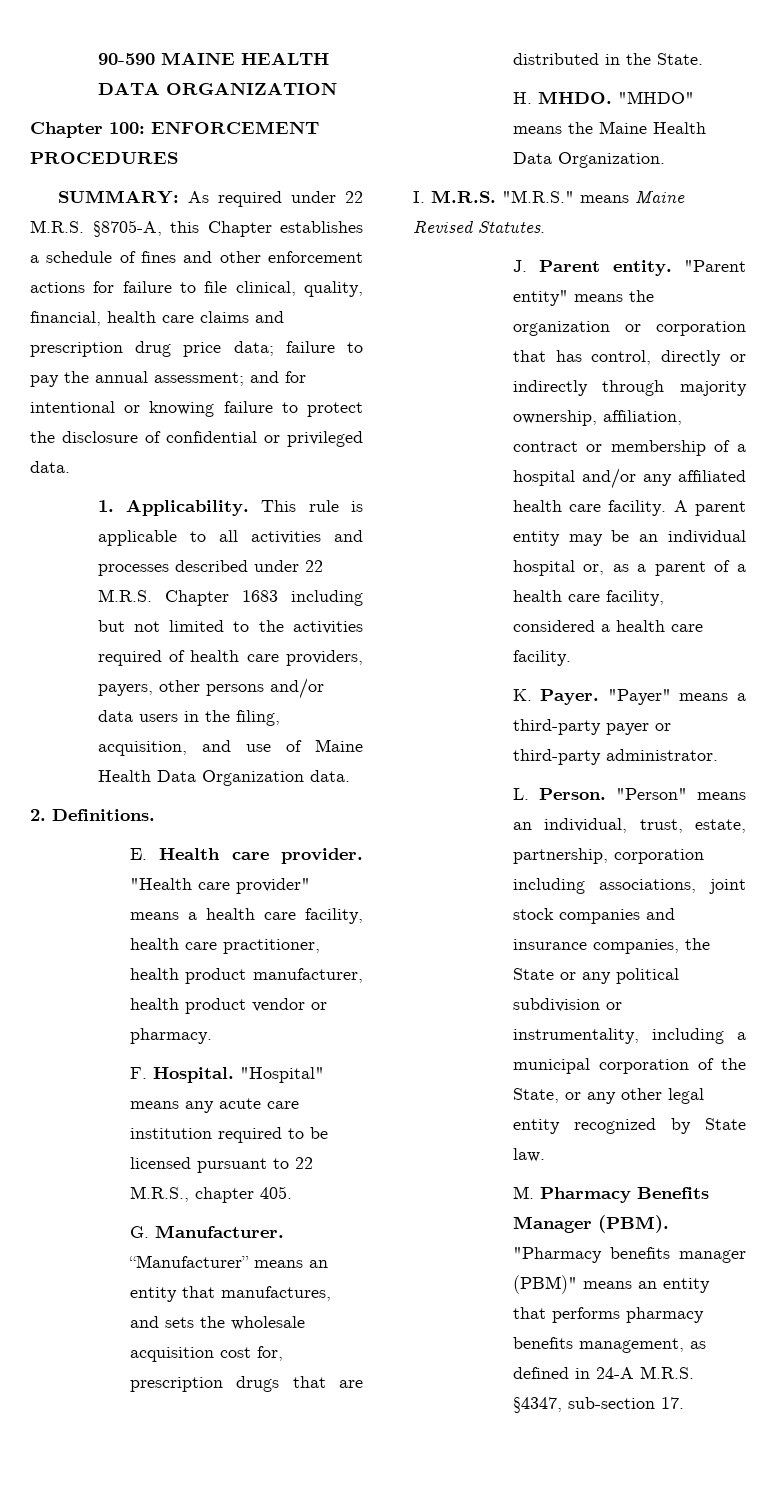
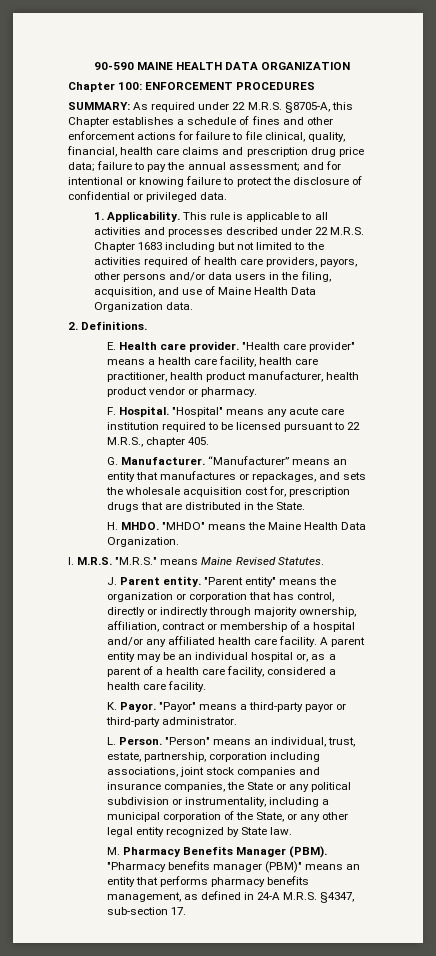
- This rule is applicable to all activities and processes described under 22 M.R.S. Chapter 1683 including but not limited to the activities required of health care providers, payers, other persons and/or data users in the filing, acquisition, and use of Maine Health Data Organization data.
+ This rule is applicable to all activities and processes described under 22 M.R.S. Chapter 1683 including but not limited to the activities required of health care providers, payors, other persons and/or data users in the filing, acquisition, and use of Maine Health Data Organization data.
- “Manufacturer” means an entity that manufactures, and sets the wholesale acquisition cost for, prescription drugs that are distributed in the State.
+ “Manufacturer” means an entity that manufactures or repackages, and sets the wholesale acquisition cost for, prescription drugs that are distributed in the State.
- K. Payer. "Payer" means a third-party payer or third-party administrator.
+ K. Payor. "Payor" means a third-party payor or third-party administrator.

